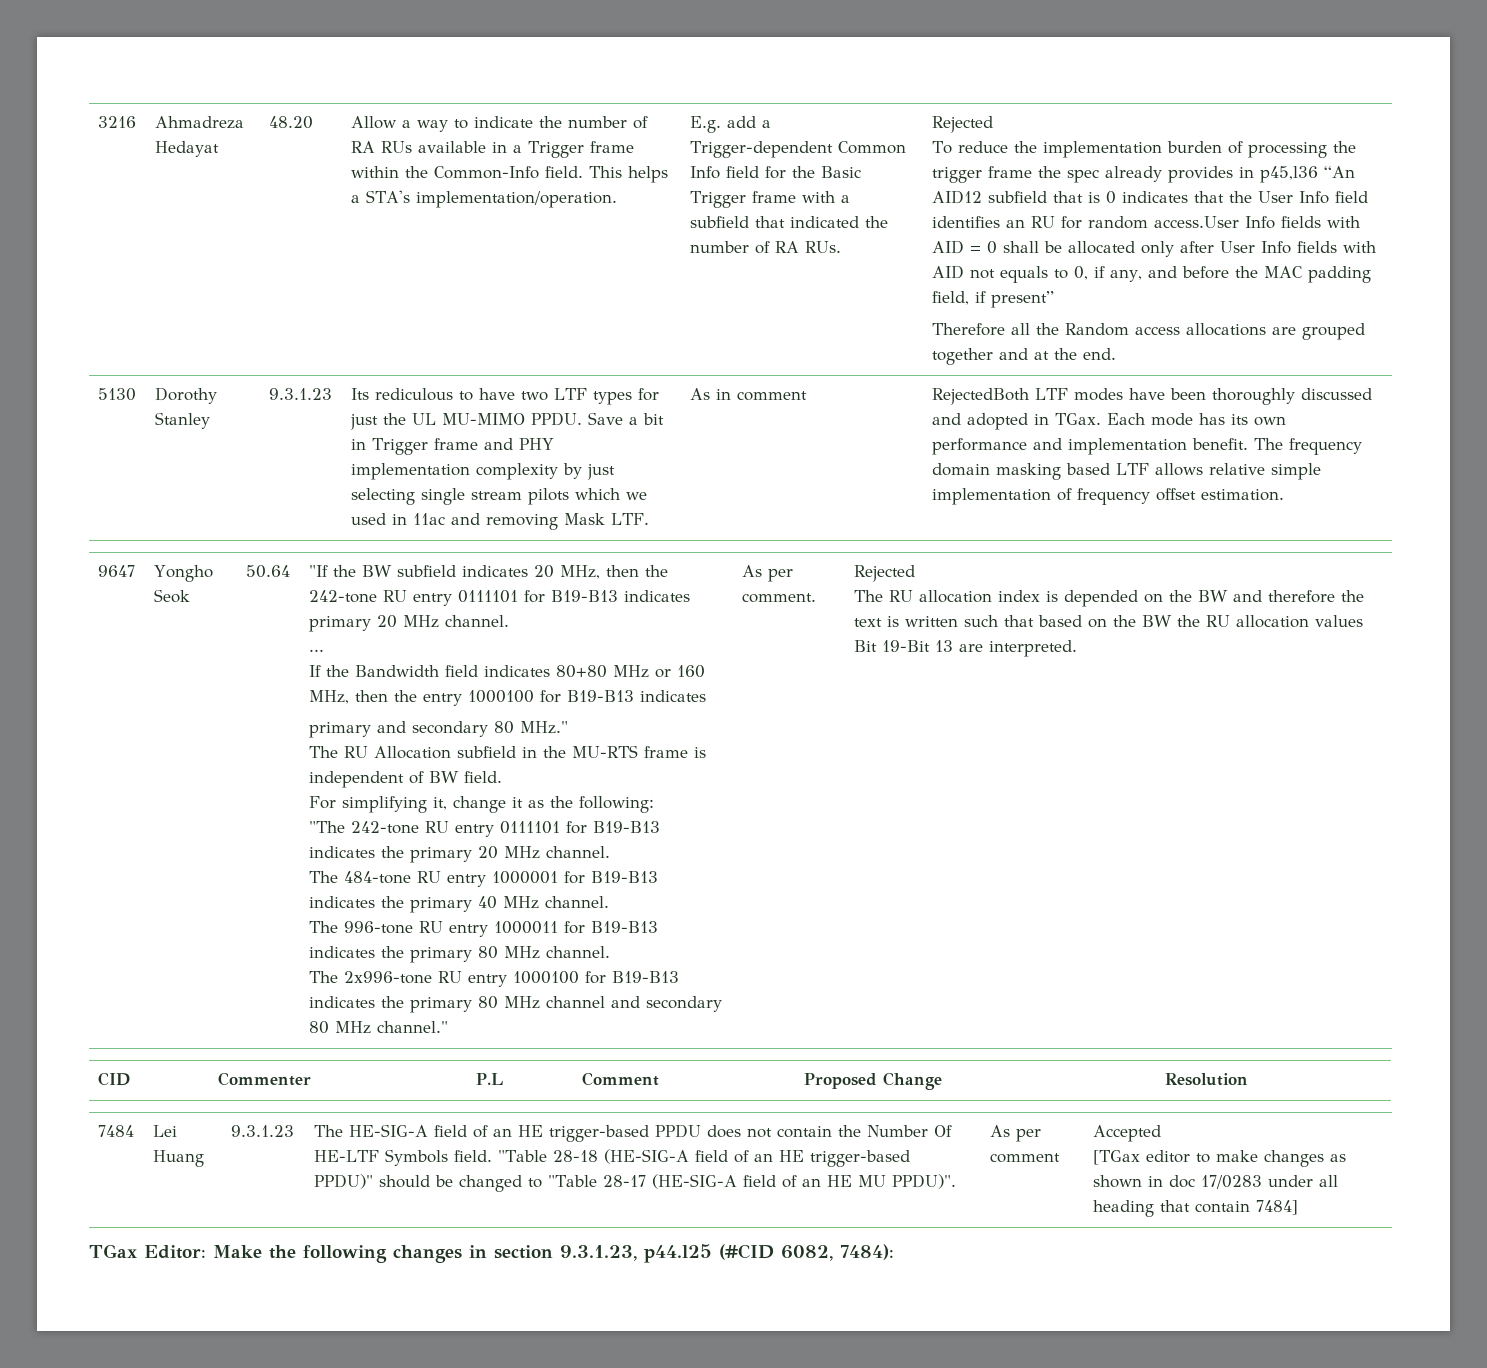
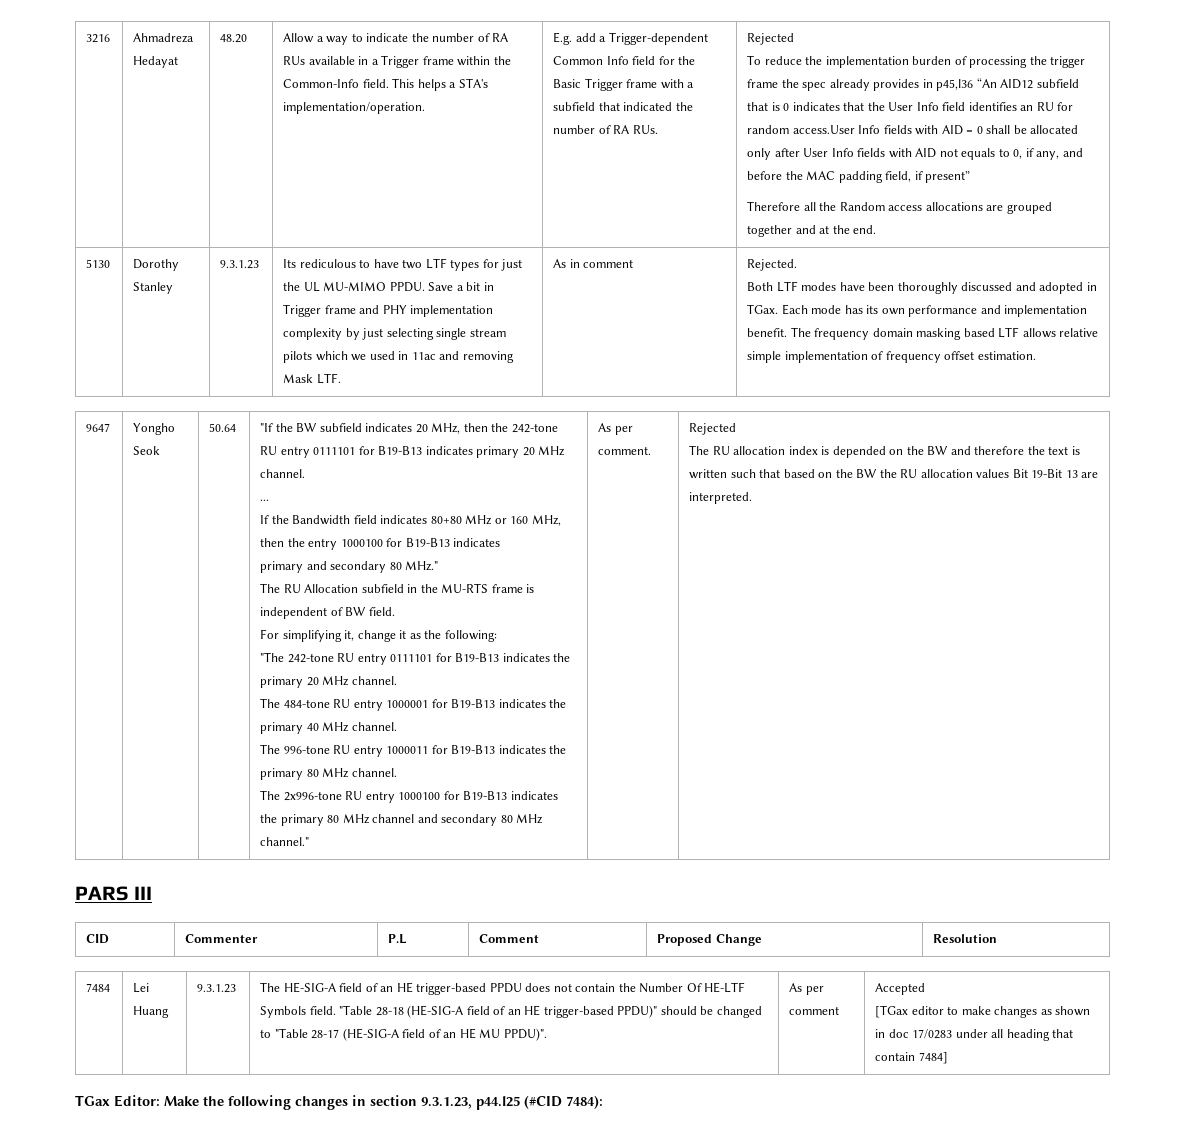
- RejectedBoth LTF modes have been thoroughly discussed and adopted in TGax.
+ Rejected.
+ Both LTF modes have been thoroughly discussed and adopted in TGax.
+ PARS III
- TGax Editor: Make the following changes in section 9.3.1.23, p44.l25 (#CID 6082, 7484):
+ TGax Editor: Make the following changes in section 9.3.1.23, p44.l25 (#CID 7484):

